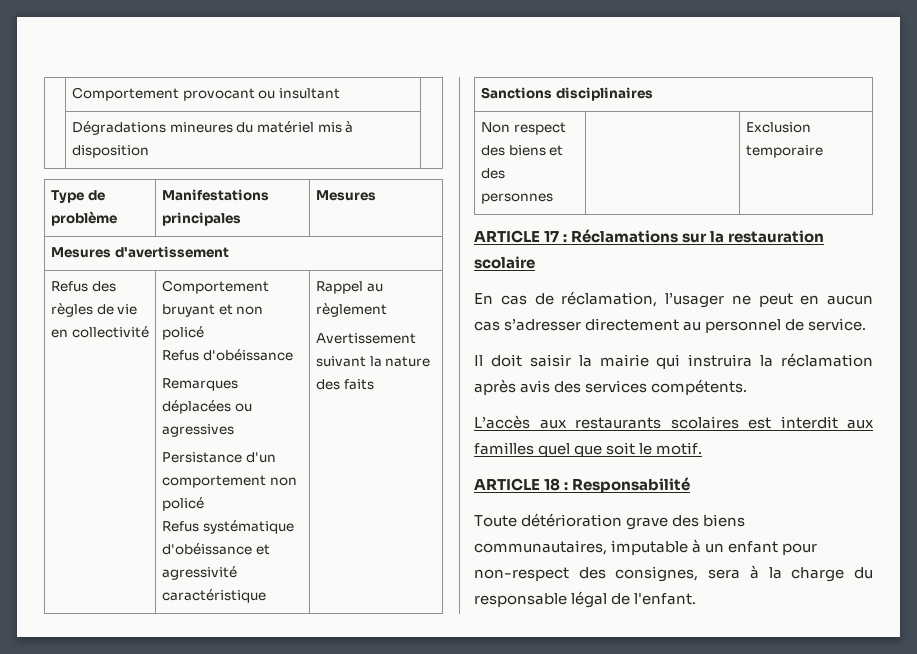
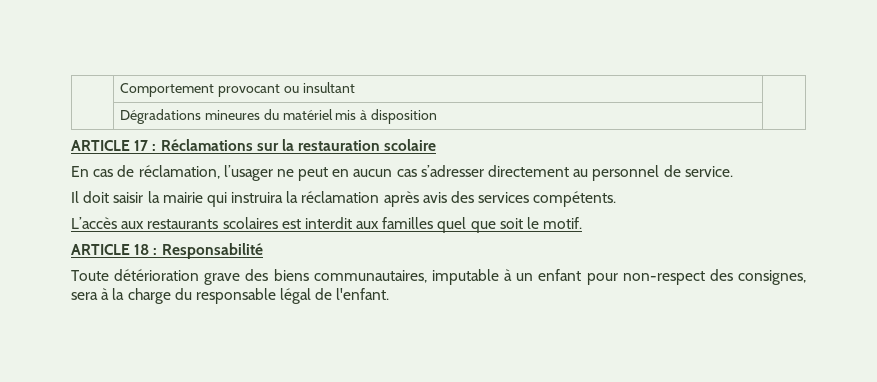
- Type de problème | Manifestations principales | Mesures
- Mesures d'avertissement
- Refus des règles de vie en collectivité | Comportement bruyant et non policé
- Refus d'obéissance
- Remarques déplacées ou agressives
- Persistance d'un comportement non policé
- Refus systématique d'obéissance et agressivité caractéristique | Rappel au règlement
- Avertissement suivant la nature des faits
- Sanctions disciplinaires
- Non respect des biens et des personnes | | Exclusion temporaire

